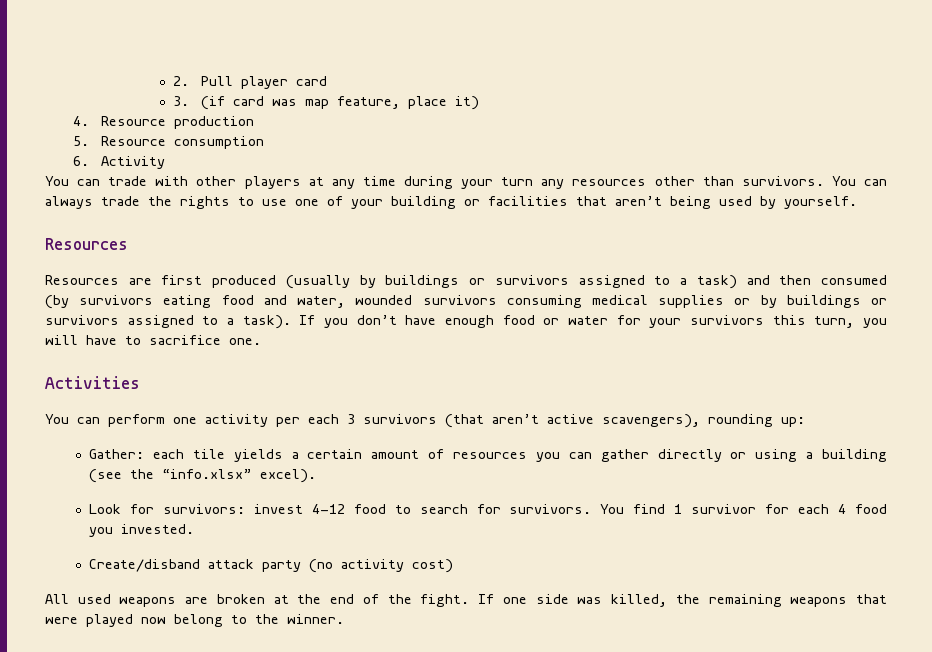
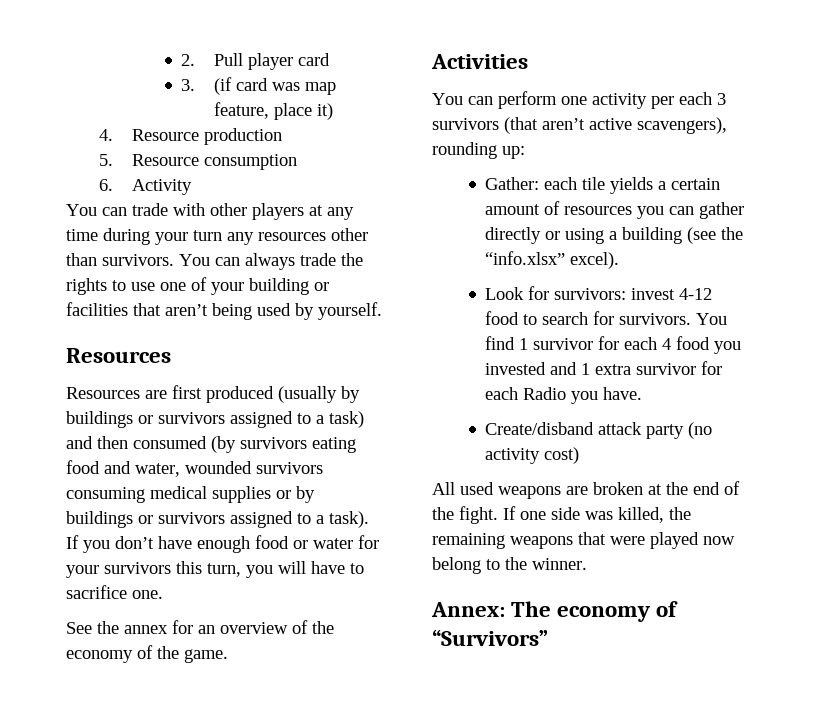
+ See the annex for an overview of the economy of the game.
- You find 1 survivor for each 4 food you invested.
+ You find 1 survivor for each 4 food you invested and 1 extra survivor for each Radio you have.
+ Annex: The economy of “Survivors”

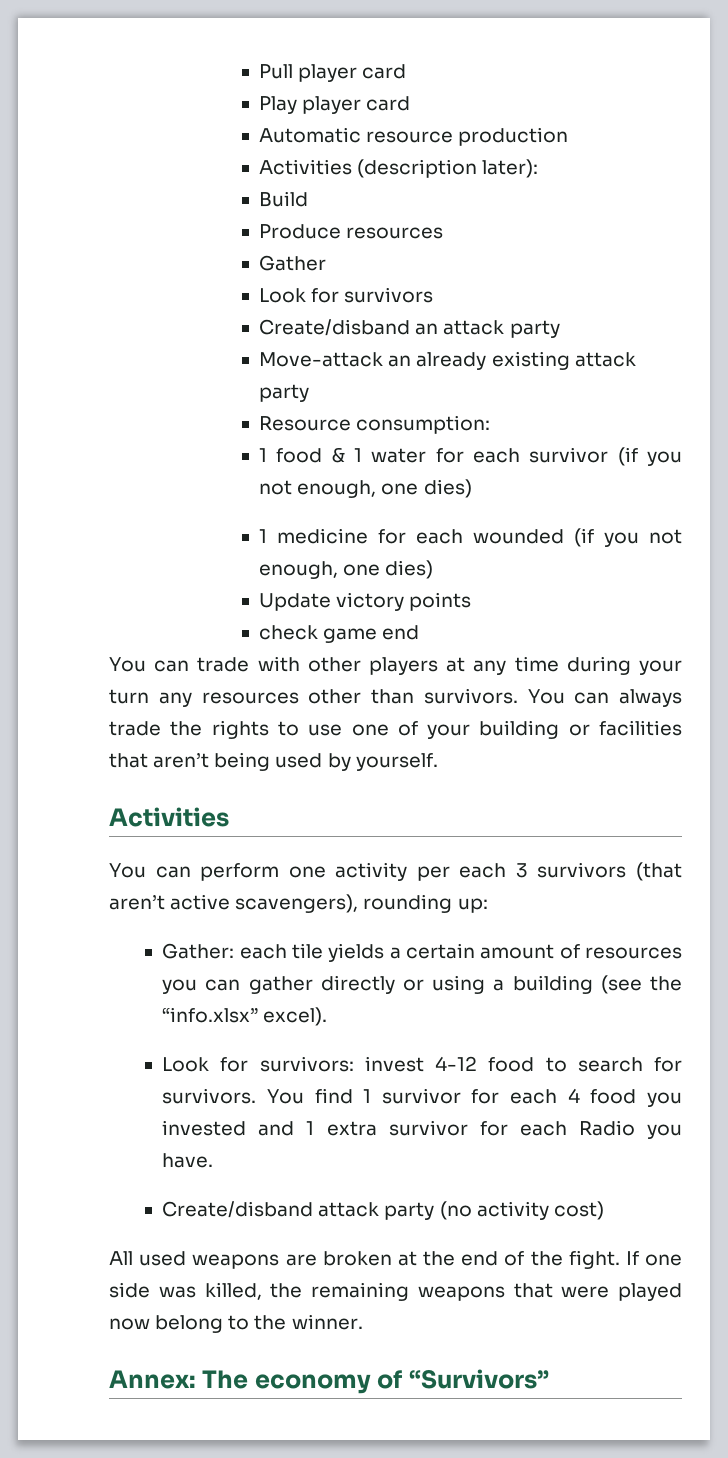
- 2. Pull player card
+ Pull player card
- 3. (if card was map feature, place it)
- 4. Resource production
- 5. Resource consumption
- 6. Activity
+ Play player card
+ Automatic resource production
+ Activities (description later):
+ Build
+ Produce resources
+ Gather
+ Look for survivors
+ Create/disband an attack party
+ Move-attack an already existing attack party
+ Resource consumption:
+ 1 food & 1 water for each survivor (if you not enough, one dies)
+ 1 medicine for each wounded (if you not enough, one dies)
+ Update victory points
+ check game end
  You can always trade the rights to use one of your building or facilities that aren’t being used by yourself.
- Resources
- Resources are first produced (usually by buildings or survivors assigned to a task) and then consumed (by survivors eating food and water, wounded survivors consuming medical supplies or by buildings or survivors assigned to a task). If you don’t have enough food or water for your survivors this turn, you will have to sacrifice one.
- See the annex for an overview of the economy of the game.

